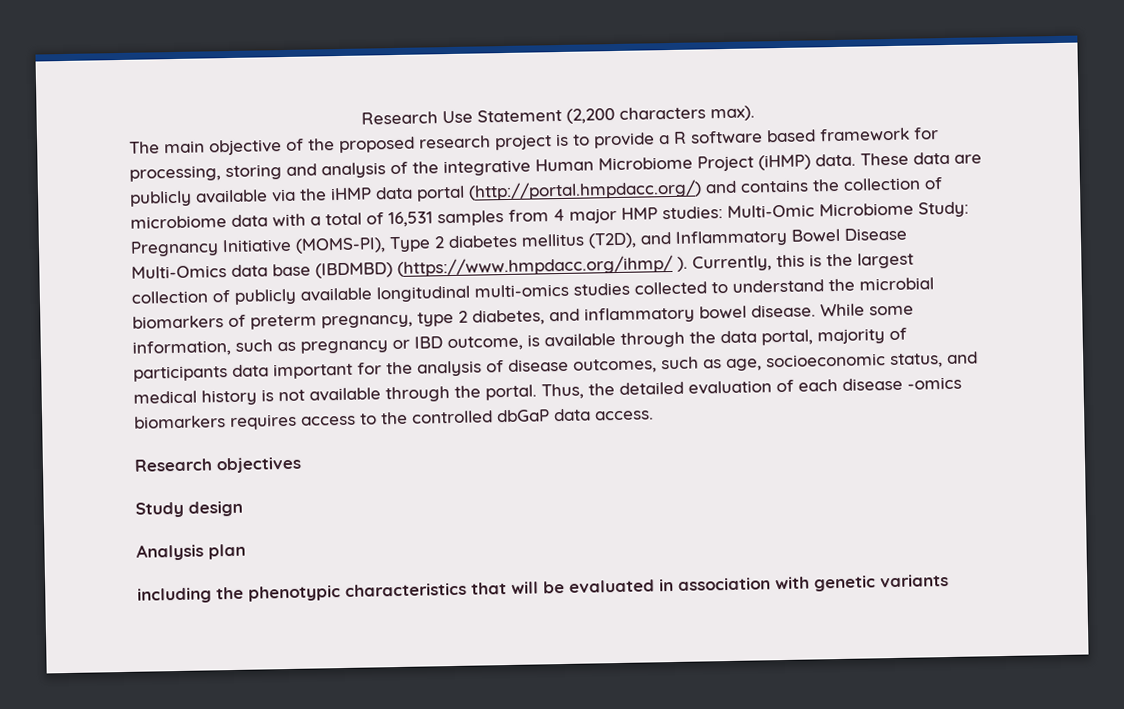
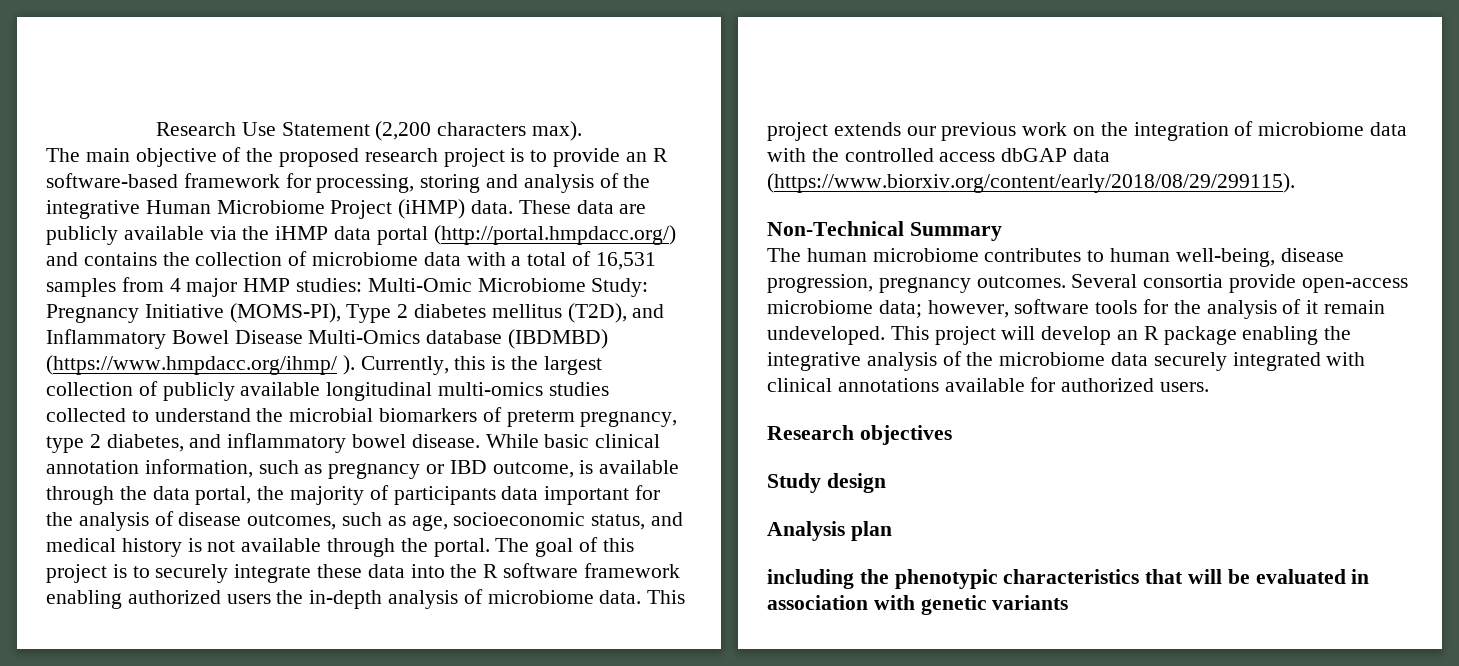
- The main objective of the proposed research project is to provide a R software based framework for processing, storing and analysis of the integrative Human Microbiome Project (iHMP) data.
+ The main objective of the proposed research project is to provide an R software-based framework for processing, storing and analysis of the integrative Human Microbiome Project (iHMP) data.
- These data are publicly available via the iHMP data portal (http://portal.hmpdacc.org/) and contains the collection of microbiome data with a total of 16,531 samples from 4 major HMP studies: Multi-Omic Microbiome Study: Pregnancy Initiative (MOMS-PI), Type 2 diabetes mellitus (T2D), and Inflammatory Bowel Disease Multi-Omics data base (IBDMBD) (https://www.hmpdacc.org/ihmp/ ).
+ These data are publicly available via the iHMP data portal (http://portal.hmpdacc.org/) and contains the collection of microbiome data with a total of 16,531 samples from 4 major HMP studies: Multi-Omic Microbiome Study: Pregnancy Initiative (MOMS-PI), Type 2 diabetes mellitus (T2D), and Inflammatory Bowel Disease Multi-Omics database (IBDMBD) (https://www.hmpdacc.org/ihmp/ ).
- While some information, such as pregnancy or IBD outcome, is available through the data portal, majority of participants data important for the analysis of disease outcomes, such as age, socioeconomic status, and medical history is not available through the portal.
+ While basic clinical annotation information, such as pregnancy or IBD outcome, is available through the data portal, the majority of participants data important for the analysis of disease outcomes, such as age, socioeconomic status, and medical history is not available through the portal.
- Thus, the detailed evaluation of each disease -omics biomarkers requires access to the controlled dbGaP data access.
+ The goal of this project is to securely integrate these data into the R software framework enabling authorized users the in-depth analysis of microbiome data. This project extends our previous work on the integration of microbiome data with the controlled access dbGAP data (https://www.biorxiv.org/content/early/2018/08/29/299115).
+ Non-Technical Summary
+ The human microbiome contributes to human well-being, disease progression, pregnancy outcomes. Several consortia provide open-access microbiome data; however, software tools for the analysis of it remain undeveloped. This project will develop an R package enabling the integrative analysis of the microbiome data securely integrated with clinical annotations available for authorized users.

